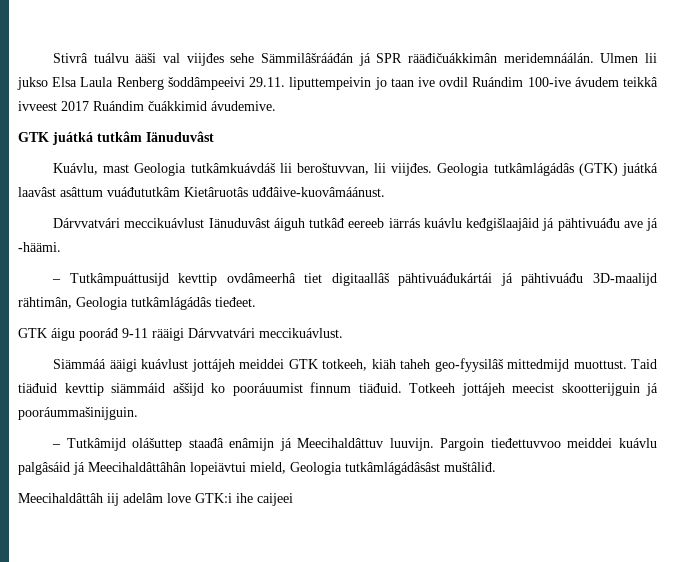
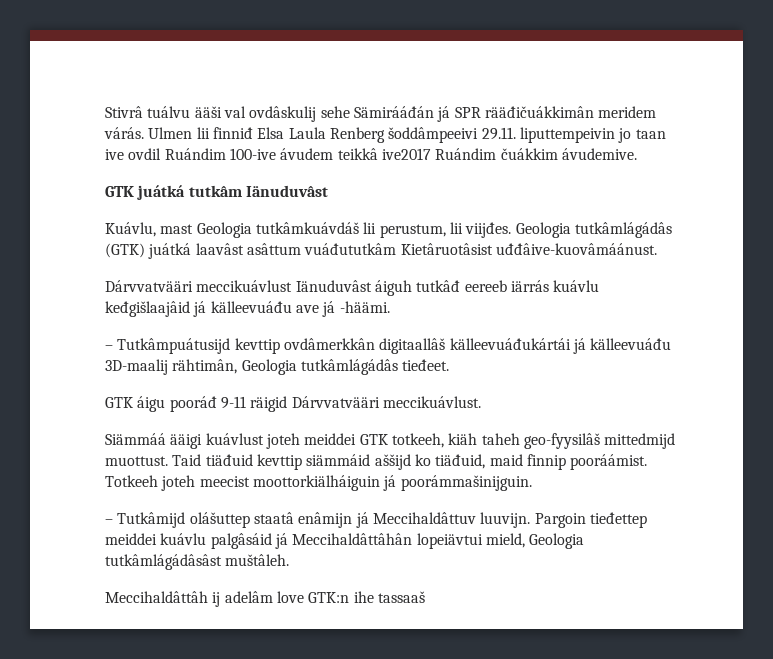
- Stivrâ tuálvu ääši val viijđes sehe Sämmilâšrááđán já SPR rääđičuákkimân meridemnáálán.
+ Stivrâ tuálvu ääši val ovdâskulij sehe Sämirááđán já SPR rääđičuákkimân meridem várás.
- Ulmen lii jukso Elsa Laula Renberg šoddâmpeeivi 29.11. liputtempeivin jo taan ive ovdil Ruándim 100-ive ávudem teikkâ ivveest 2017 Ruándim čuákkimid ávudemive.
+ Ulmen lii finniđ Elsa Laula Renberg šoddâmpeeivi 29.11. liputtempeivin jo taan ive ovdil Ruándim 100-ive ávudem teikkâ ive2017 Ruándim čuákkim ávudemive.
- Kuávlu, mast Geologia tutkâmkuávdáš lii beroštuvvan, lii viijđes.
+ Kuávlu, mast Geologia tutkâmkuávdáš lii perustum, lii viijđes.
- Geologia tutkâmlágádâs (GTK) juátká laavâst asâttum vuáđututkâm Kietâruotâs uđđâive-kuovâmáánust.
+ Geologia tutkâmlágádâs (GTK) juátká laavâst asâttum vuáđututkâm Kietâruotâsist uđđâive-kuovâmáánust.
- Dárvvatvári meccikuávlust Iänuduvâst áiguh tutkâđ eereeb iärrás kuávlu keđgišlaajâid já pähtivuáđu ave já -häämi.
+ Dárvvatvääri meccikuávlust Iänuduvâst áiguh tutkâđ eereeb iärrás kuávlu keđgišlaajâid já källeevuáđu ave já -häämi.
- – Tutkâmpuáttusijd kevttip ovdâmeerhâ tiet digitaallâš pähtivuáđukártái já pähtivuáđu 3D-maalijd rähtimân, Geologia tutkâmlágádâs tieđeet.
+ – Tutkâmpuátusijd kevttip ovdâmerkkân digitaallâš källeevuáđukártái já källeevuáđu 3D-maalij rähtimân, Geologia tutkâmlágádâs tieđeet.
- GTK áigu pooráđ 9-11 rääigi Dárvvatvári meccikuávlust.
+ GTK áigu pooráđ 9-11 räigid Dárvvatvääri meccikuávlust.
- Siämmáá ääigi kuávlust jottájeh meiddei GTK totkeeh, kiäh taheh geo-fyysilâš mittedmijd muottust.
+ Siämmáá ääigi kuávlust joteh meiddei GTK totkeeh, kiäh taheh geo-fyysilâš mittedmijd muottust.
- Taid tiäđuid kevttip siämmáid aššijd ko pooráuumist finnum tiäđuid. Totkeeh jottájeh meecist skootterijguin já pooráummašinijguin.
+ Taid tiäđuid kevttip siämmáid aššijd ko tiäđuid, maid finnip pooráámist. Totkeeh joteh meecist moottorkiälháiguin já poorámmašinijguin.
- – Tutkâmijd olášuttep staađâ enâmijn já Meecihaldâttuv luuvijn.
+ – Tutkâmijd olášuttep staatâ enâmijn já Meccihaldâttuv luuvijn.
- Pargoin tieđettuvvoo meiddei kuávlu palgâsáid já Meecihaldâttâhân lopeiävtui mield, Geologia tutkâmlágádâsâst muštâliđ.
- Meecihaldâttâh iij adelâm love GTK:i ihe caijeei
+ Pargoin tieđettep meiddei kuávlu palgâsáid já Meccihaldâttâhân lopeiävtui mield, Geologia tutkâmlágádâsâst muštâleh.
+ Meccihaldâttâh ij adelâm love GTK:n ihe tassaaš

